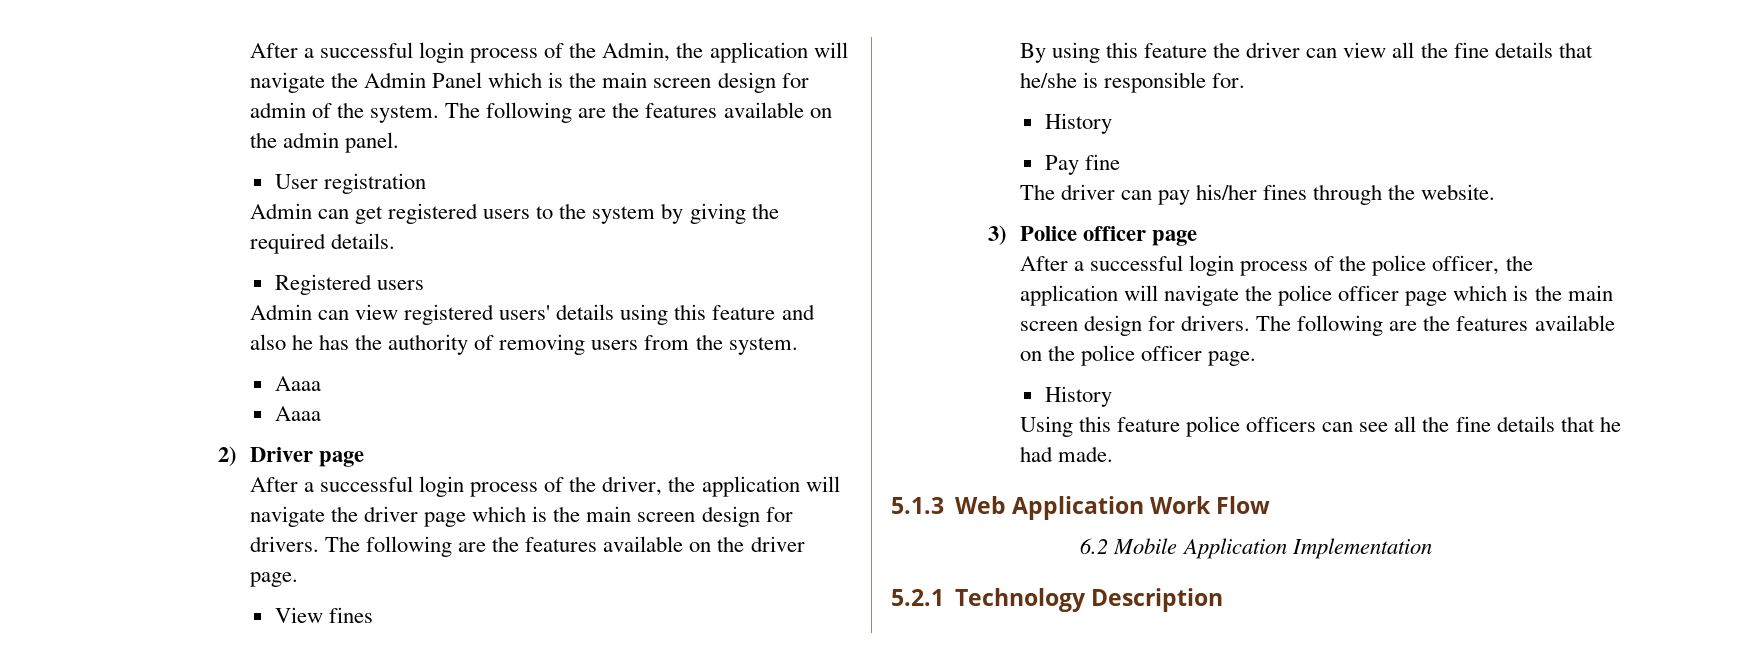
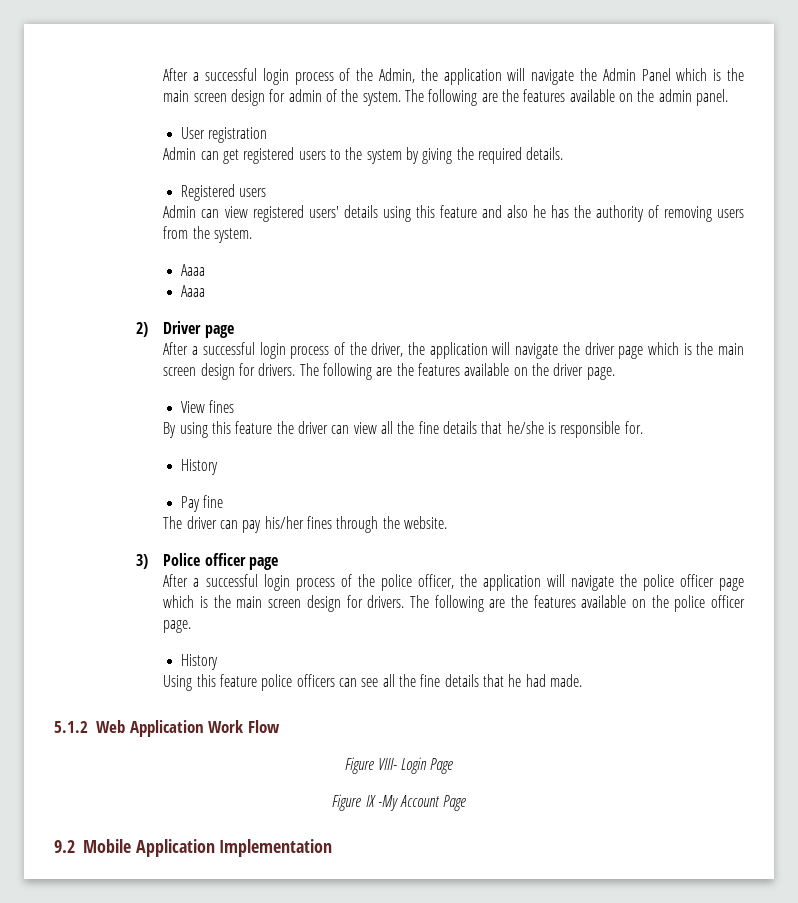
- 5.1.3 Web Application Work Flow
+ 5.1.2 Web Application Work Flow
- 6.2 Mobile Application Implementation
+ Figure VIII- Login Page
+ Figure IX -My Account Page
+ 9.2 Mobile Application Implementation
- 5.2.1 Technology Description

